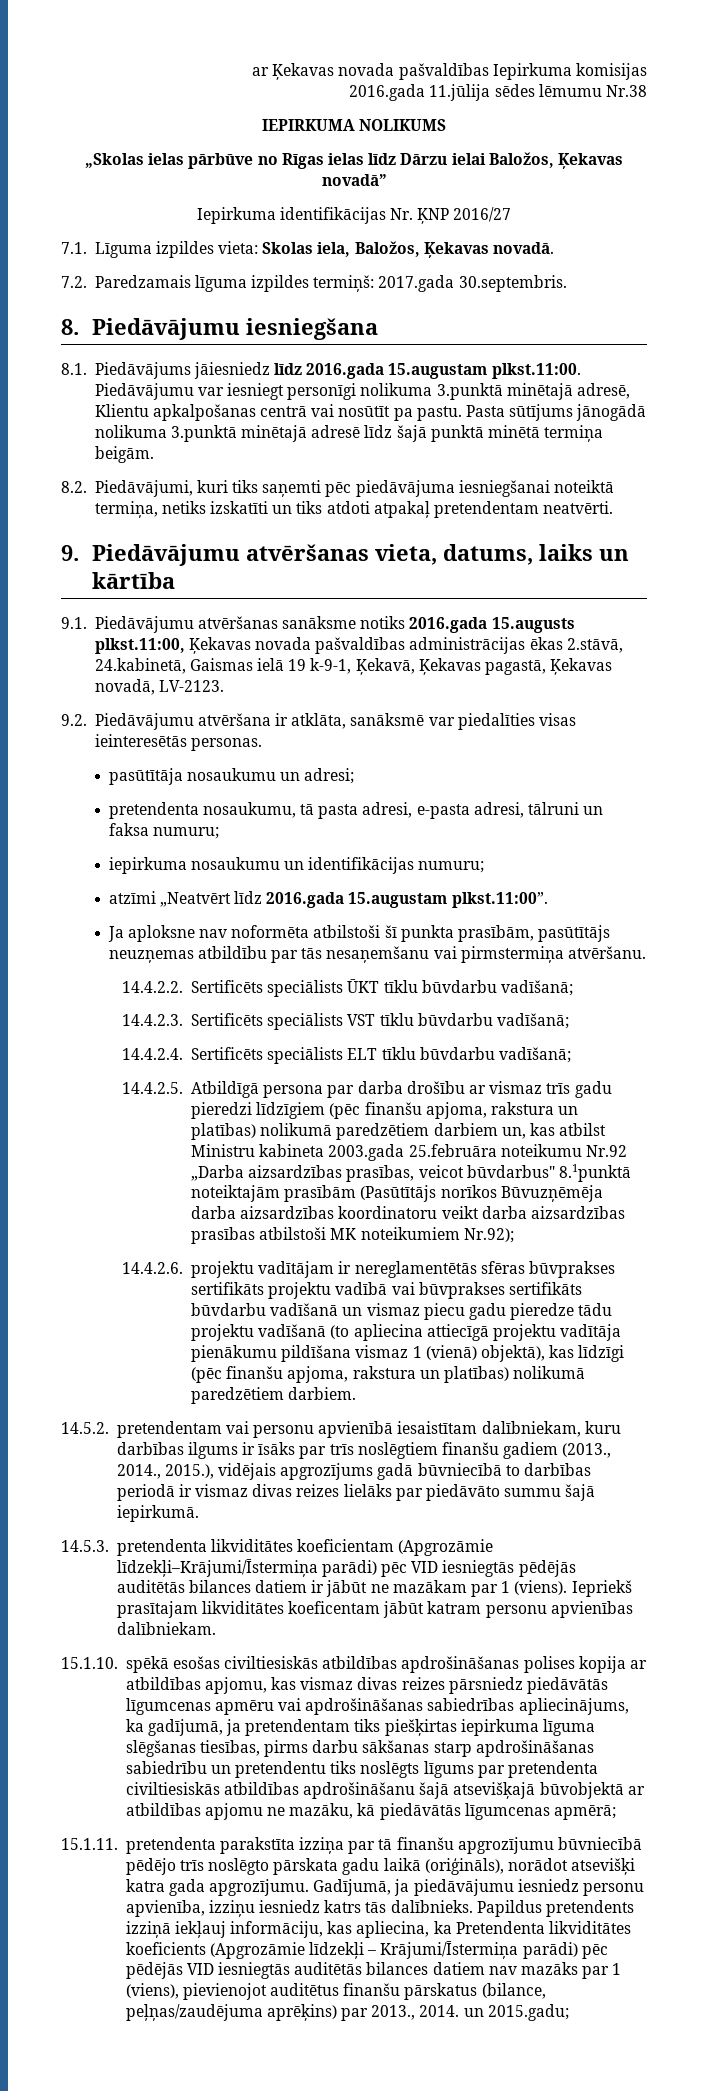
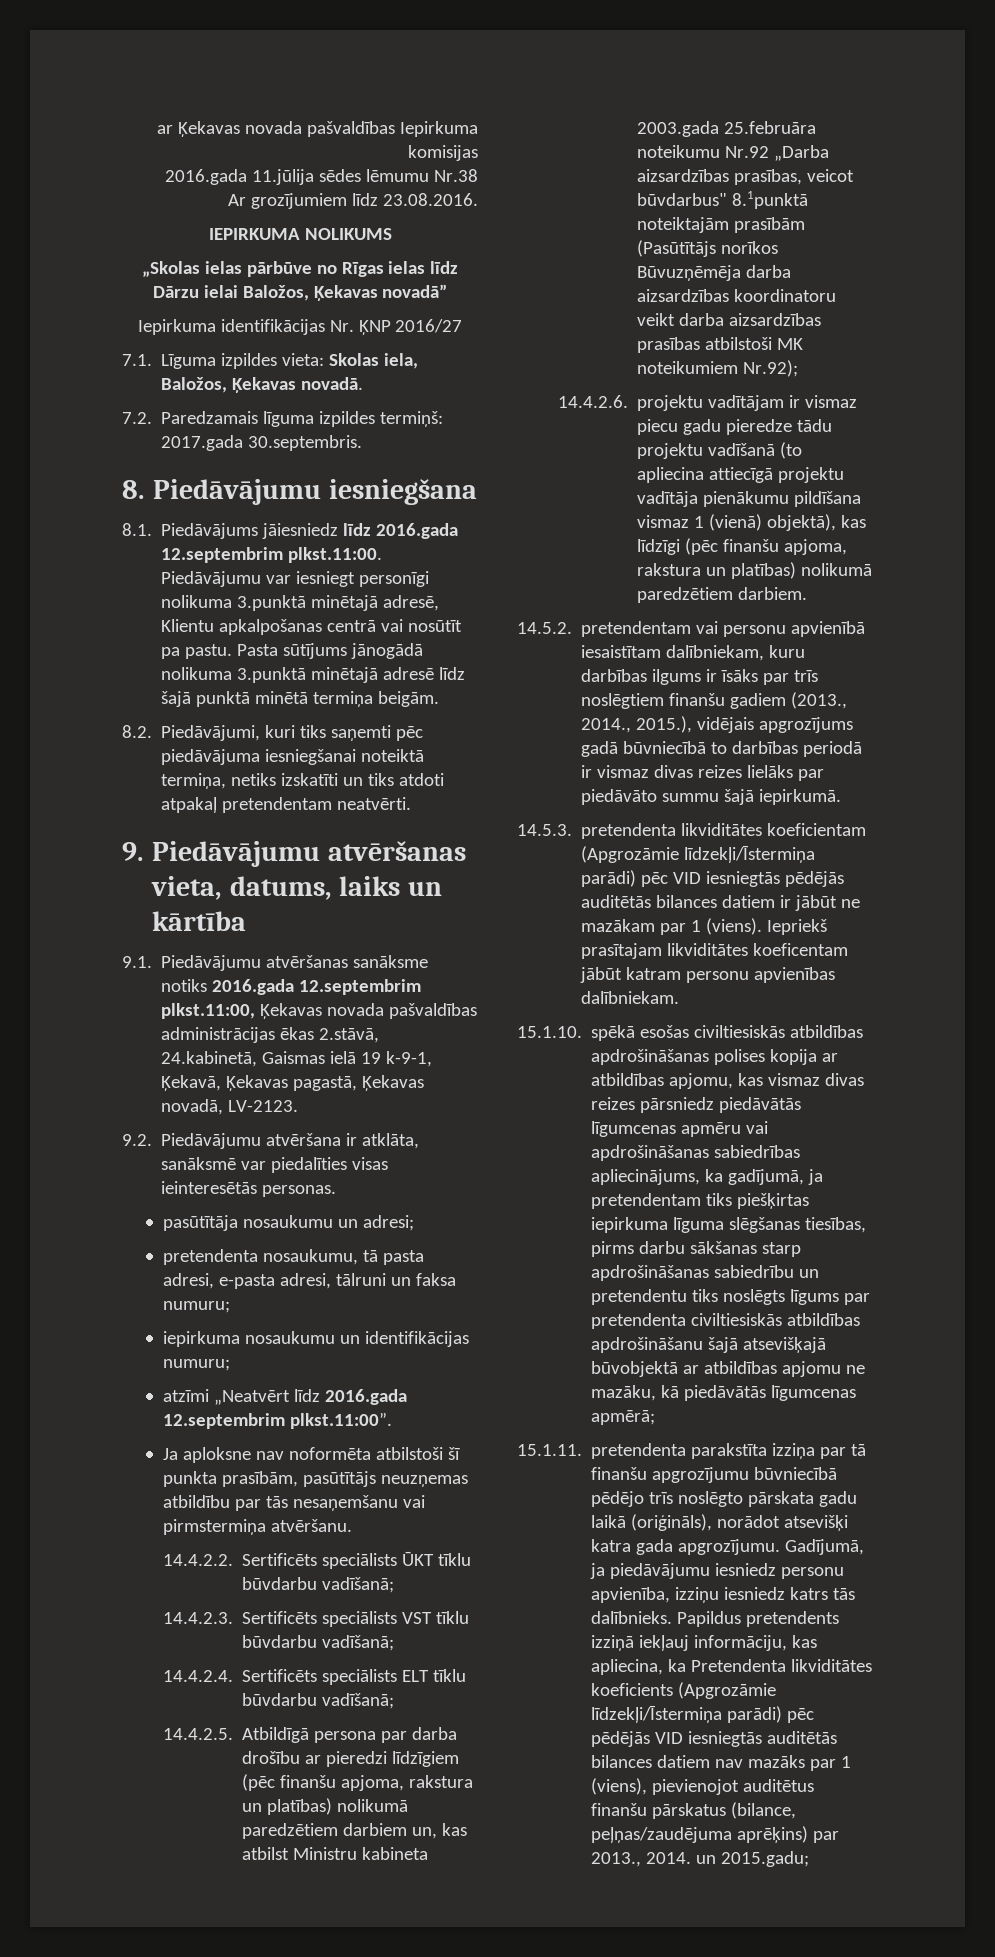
+ Ar grozījumiem līdz 23.08.2016.
- 8.1. Piedāvājums jāiesniedz līdz 2016.gada 15.augustam plkst.11:00. Piedāvājumu var iesniegt personīgi nolikuma 3.punktā minētajā adresē, Klientu apkalpošanas centrā vai nosūtīt pa pastu.
+ 8.1. Piedāvājums jāiesniedz līdz 2016.gada 12.septembrim plkst.11:00. Piedāvājumu var iesniegt personīgi nolikuma 3.punktā minētajā adresē, Klientu apkalpošanas centrā vai nosūtīt pa pastu.
- 9.1. Piedāvājumu atvēršanas sanāksme notiks 2016.gada 15.augusts plkst.11:00, Ķekavas novada pašvaldības administrācijas ēkas 2.stāvā, 24.kabinetā, Gaismas ielā 19 k-9-1, Ķekavā, Ķekavas pagastā, Ķekavas novadā, LV-2123.
+ 9.1. Piedāvājumu atvēršanas sanāksme notiks 2016.gada 12.septembrim plkst.11:00, Ķekavas novada pašvaldības administrācijas ēkas 2.stāvā, 24.kabinetā, Gaismas ielā 19 k-9-1, Ķekavā, Ķekavas pagastā, Ķekavas novadā, LV-2123.
- atzīmi „Neatvērt līdz 2016.gada 15.augustam plkst.11:00”.
+ atzīmi „Neatvērt līdz 2016.gada 12.septembrim plkst.11:00”.
- 14.4.2.5. Atbildīgā persona par darba drošību ar vismaz trīs gadu pieredzi līdzīgiem (pēc finanšu apjoma, rakstura un platības) nolikumā paredzētiem darbiem un, kas atbilst Ministru kabineta 2003.gada 25.februāra noteikumu Nr.92 „Darba aizsardzības prasības, veicot būvdarbus" 8.1punktā noteiktajām prasībām (Pasūtītājs norīkos Būvuzņēmēja darba aizsardzības koordinatoru veikt darba aizsardzības prasības atbilstoši MK noteikumiem Nr.92);
+ 14.4.2.5. Atbildīgā persona par darba drošību ar pieredzi līdzīgiem (pēc finanšu apjoma, rakstura un platības) nolikumā paredzētiem darbiem un, kas atbilst Ministru kabineta 2003.gada 25.februāra noteikumu Nr.92 „Darba aizsardzības prasības, veicot būvdarbus" 8.1punktā noteiktajām prasībām (Pasūtītājs norīkos Būvuzņēmēja darba aizsardzības koordinatoru veikt darba aizsardzības prasības atbilstoši MK noteikumiem Nr.92);
- 14.4.2.6. projektu vadītājam ir nereglamentētās sfēras būvprakses sertifikāts projektu vadībā vai būvprakses sertifikāts būvdarbu vadīšanā un vismaz piecu gadu pieredze tādu projektu vadīšanā (to apliecina attiecīgā projektu vadītāja pienākumu pildīšana vismaz 1 (vienā) objektā), kas līdzīgi (pēc finanšu apjoma, rakstura un platības) nolikumā paredzētiem darbiem.
+ 14.4.2.6. projektu vadītājam ir vismaz piecu gadu pieredze tādu projektu vadīšanā (to apliecina attiecīgā projektu vadītāja pienākumu pildīšana vismaz 1 (vienā) objektā), kas līdzīgi (pēc finanšu apjoma, rakstura un platības) nolikumā paredzētiem darbiem.
- 14.5.3. pretendenta likviditātes koeficientam (Apgrozāmie līdzekļi–Krājumi/Īstermiņa parādi) pēc VID iesniegtās pēdējās auditētās bilances datiem ir jābūt ne mazākam par 1 (viens).
+ 14.5.3. pretendenta likviditātes koeficientam (Apgrozāmie līdzekļi/Īstermiņa parādi) pēc VID iesniegtās pēdējās auditētās bilances datiem ir jābūt ne mazākam par 1 (viens).
- Papildus pretendents izziņā iekļauj informāciju, kas apliecina, ka Pretendenta likviditātes koeficients (Apgrozāmie līdzekļi – Krājumi/Īstermiņa parādi) pēc pēdējās VID iesniegtās auditētās bilances datiem nav mazāks par 1 (viens), pievienojot auditētus finanšu pārskatus (bilance, peļņas/zaudējuma aprēķins) par 2013., 2014. un 2015.gadu;
+ Papildus pretendents izziņā iekļauj informāciju, kas apliecina, ka Pretendenta likviditātes koeficients (Apgrozāmie līdzekļi/Īstermiņa parādi) pēc pēdējās VID iesniegtās auditētās bilances datiem nav mazāks par 1 (viens), pievienojot auditētus finanšu pārskatus (bilance, peļņas/zaudējuma aprēķins) par 2013., 2014. un 2015.gadu;

